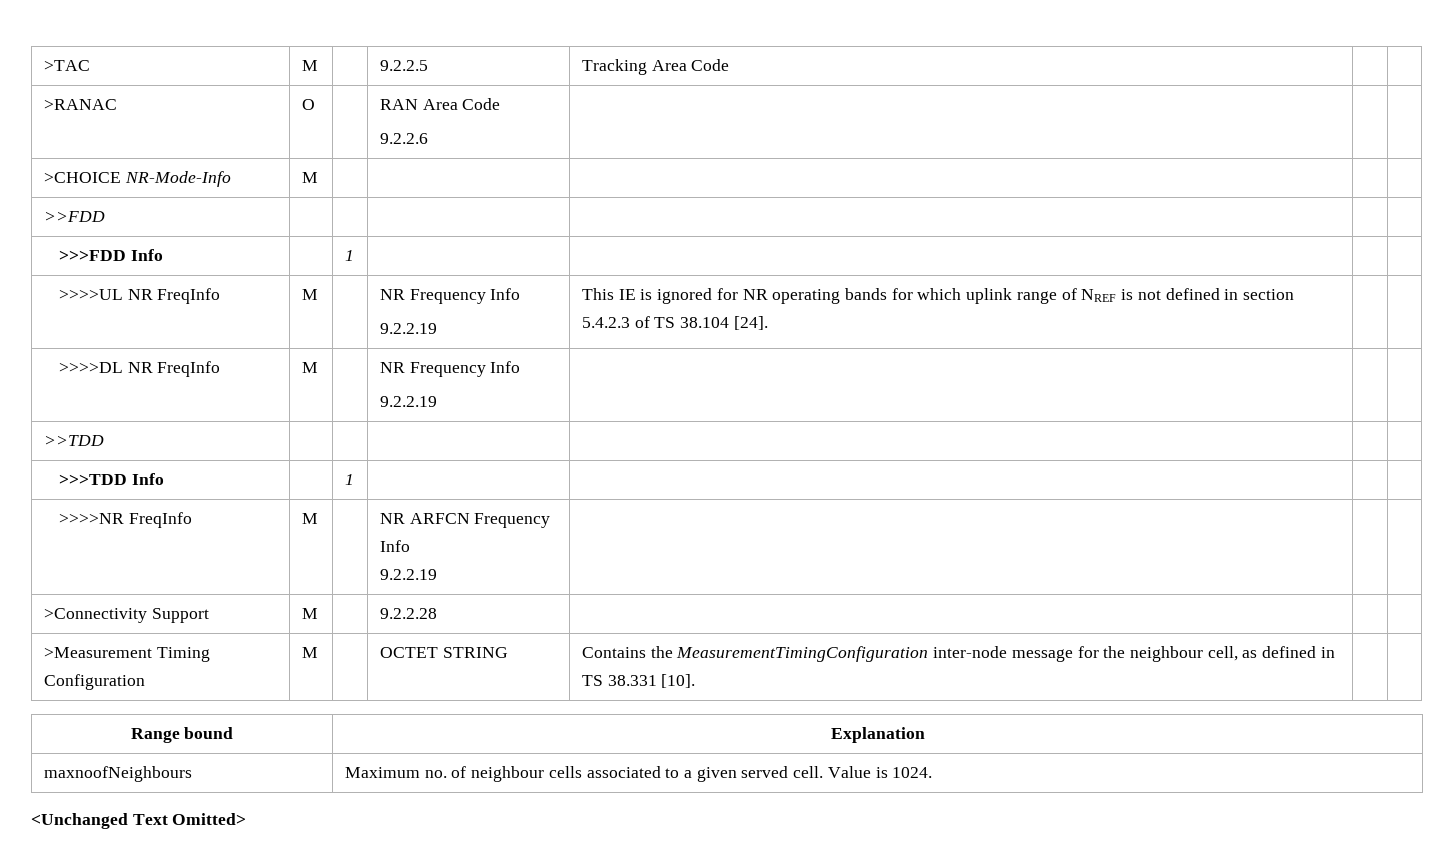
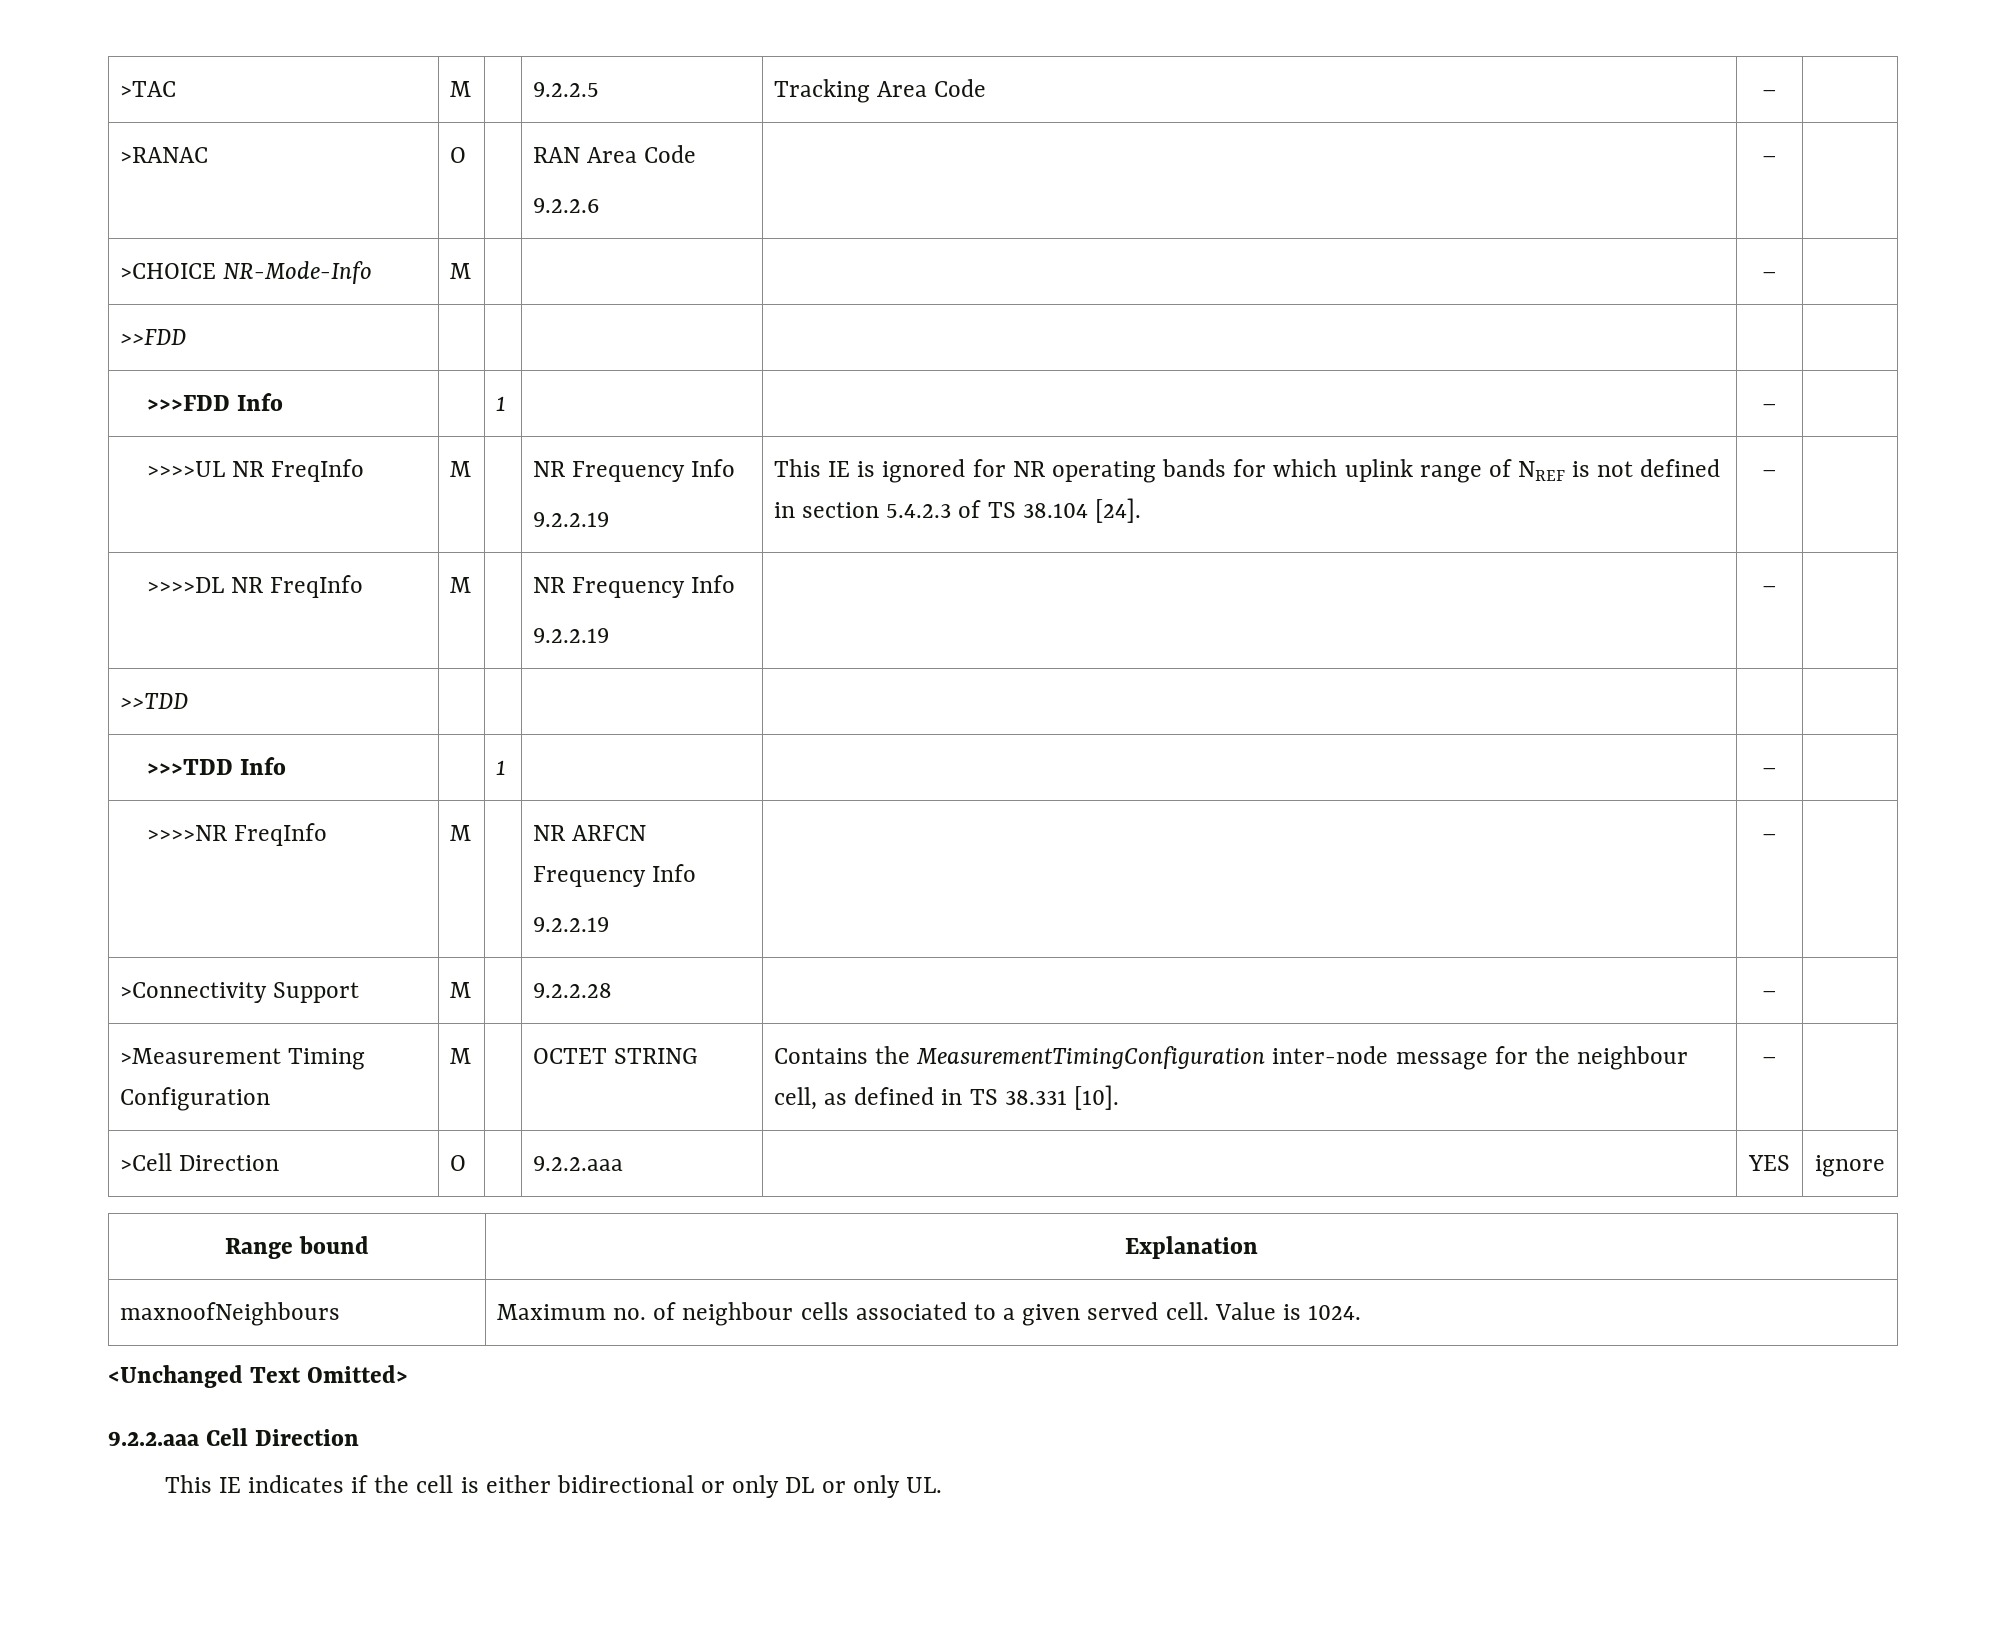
- >TAC | M | | 9.2.2.5 | Tracking Area Code | |
+ >TAC | M | | 9.2.2.5 | Tracking Area Code | – |
  >RANAC | O | | RAN Area Code
- 9.2.2.6 | | |
+ 9.2.2.6 | | – |
- >CHOICE NR-Mode-Info | M | | | | |
+ >CHOICE NR-Mode-Info | M | | | | – |
- >>>FDD Info | | 1 | | | |
+ >>>FDD Info | | 1 | | | – |
  >>>>UL NR FreqInfo | M | | NR Frequency Info
- 9.2.2.19 | This IE is ignored for NR operating bands for which uplink range of NREF is not defined in section 5.4.2.3 of TS 38.104 [24]. | |
+ 9.2.2.19 | This IE is ignored for NR operating bands for which uplink range of NREF is not defined in section 5.4.2.3 of TS 38.104 [24]. | – |
  >>>>DL NR FreqInfo | M | | NR Frequency Info
- 9.2.2.19 | | |
+ 9.2.2.19 | | – |
- >>>TDD Info | | 1 | | | |
+ >>>TDD Info | | 1 | | | – |
  >>>>NR FreqInfo | M | | NR ARFCN Frequency Info
- 9.2.2.19 | | |
+ 9.2.2.19 | | – |
- >Connectivity Support | M | | 9.2.2.28 | | |
+ >Connectivity Support | M | | 9.2.2.28 | | – |
- >Measurement Timing Configuration | M | | OCTET STRING | Contains the MeasurementTimingConfiguration inter-node message for the neighbour cell, as defined in TS 38.331 [10]. | |
+ >Measurement Timing Configuration | M | | OCTET STRING | Contains the MeasurementTimingConfiguration inter-node message for the neighbour cell, as defined in TS 38.331 [10]. | – |
+ >Cell Direction | O | | 9.2.2.aaa | | YES | ignore
+ 9.2.2.aaa Cell Direction
+ This IE indicates if the cell is either bidirectional or only DL or only UL.

